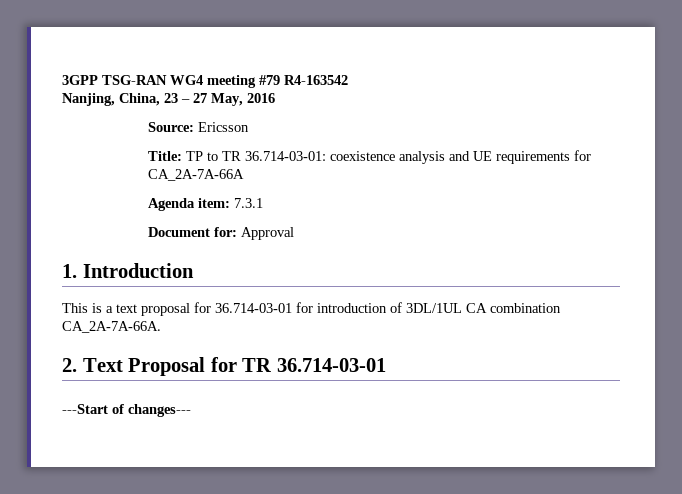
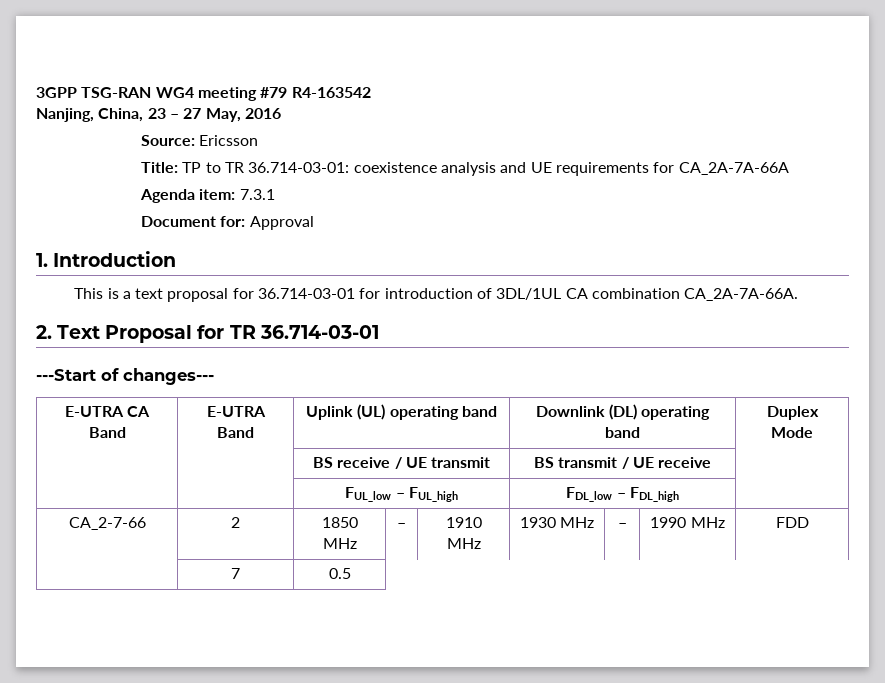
+ E-UTRA CA Band | E-UTRA Band | Uplink (UL) operating band | Downlink (DL) operating band | Duplex Mode
+ | | BS receive / UE transmit | BS transmit / UE receive |
+ | | FUL_low – FUL_high | FDL_low – FDL_high |
+ CA_2-7-66 | 2 | 1850 MHz | – | 1910 MHz | 1930 MHz | – | 1990 MHz | FDD
+ | 7 | 0.5

